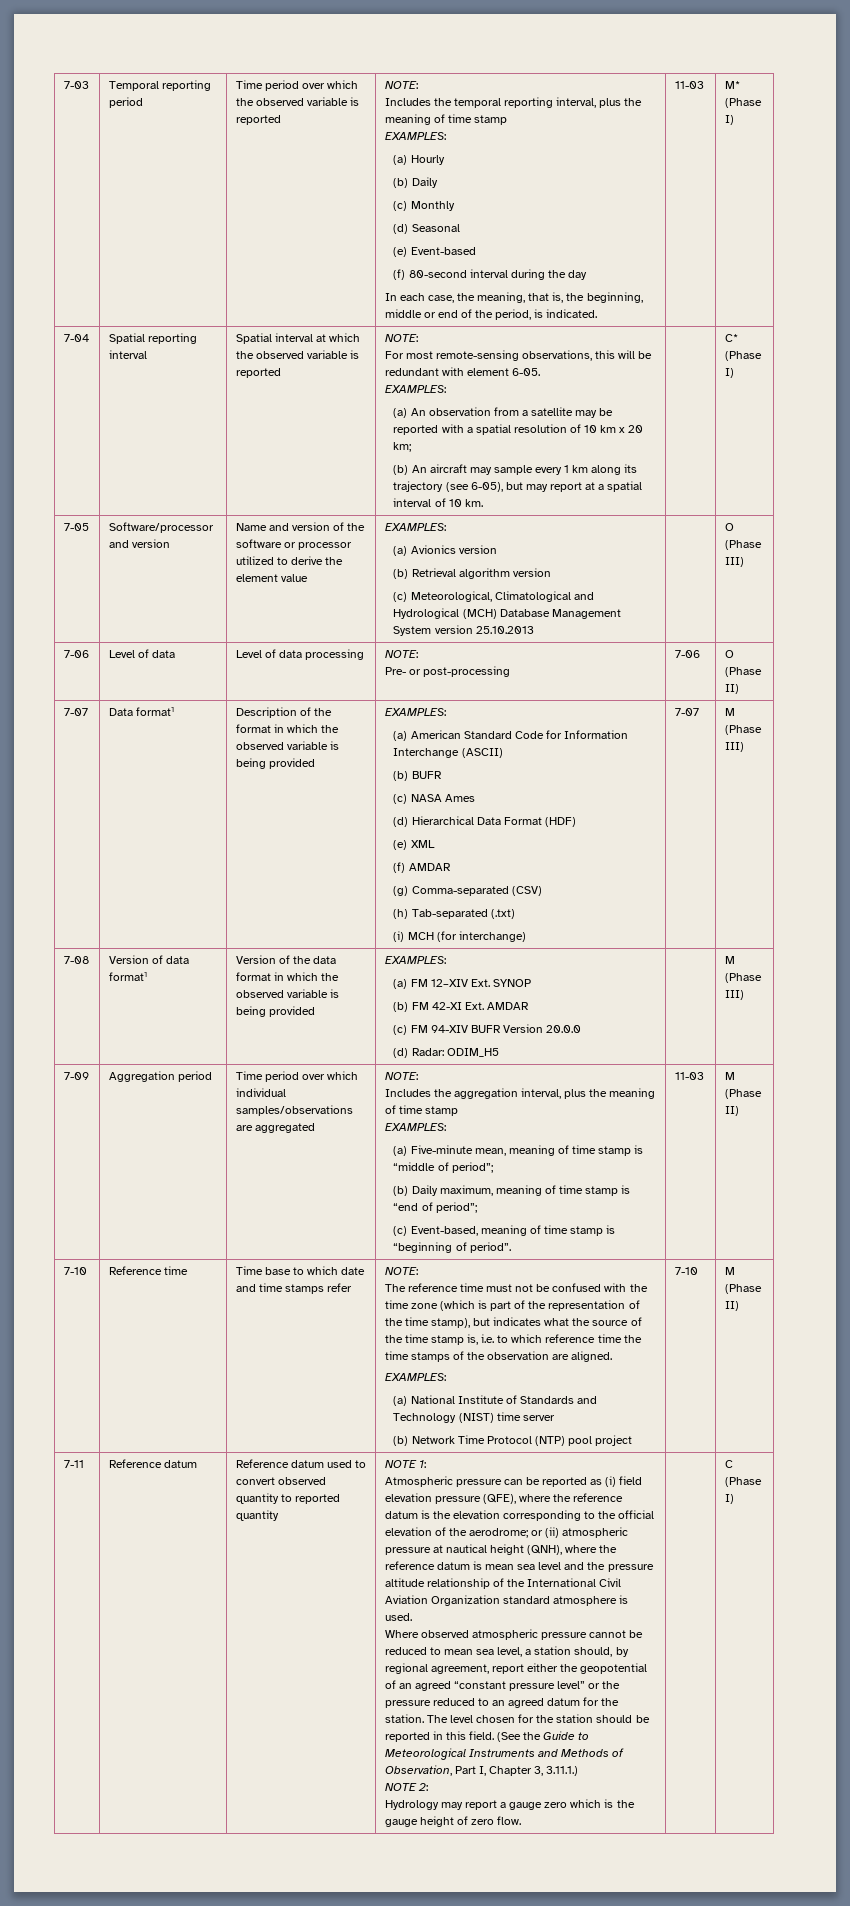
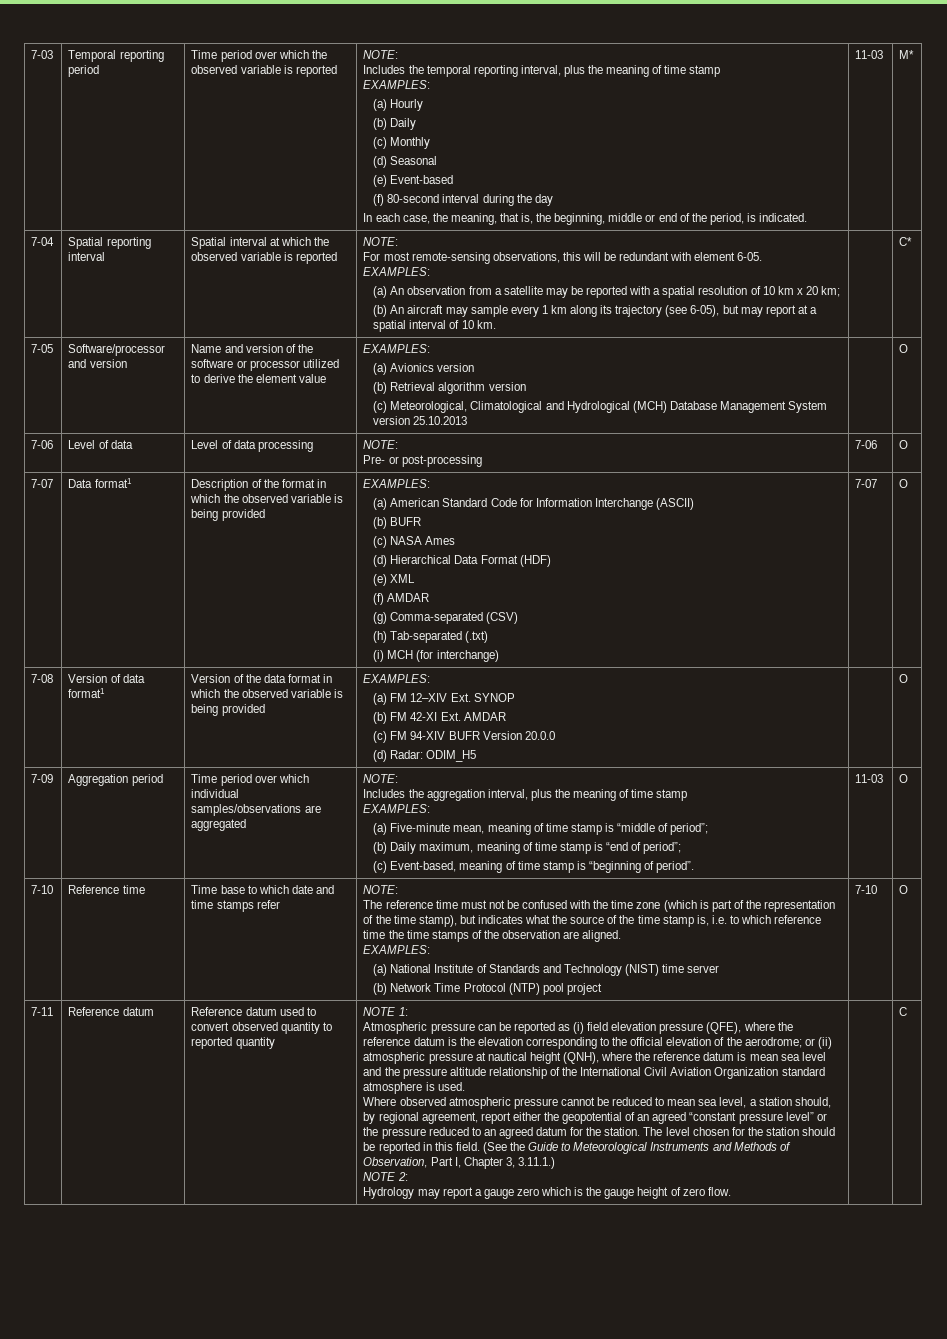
- M* (Phase I)
+ M*
- C* (Phase I)
+ C*
  7-05 | Software/processor and version | Name and version of the software or processor utilized to derive the element value | EXAMPLES:
  (a) Avionics version
  (b) Retrieval algorithm version
- (c) Meteorological, Climatological and Hydrological (MCH) Database Management System version 25.10.2013 | | O (Phase III)
+ (c) Meteorological, Climatological and Hydrological (MCH) Database Management System version 25.10.2013 | | O
  7-06 | Level of data | Level of data processing | NOTE:
- Pre- or post-processing | 7-06 | O (Phase II)
+ Pre- or post-processing | 7-06 | O
- 7-07 | M (Phase III)
+ 7-07 | O
- (d) Radar: ODIM_H5 | | M (Phase III)
+ (d) Radar: ODIM_H5 | | O
- 11-03 | M (Phase II)
+ 11-03 | O
- 7-10 | M (Phase II)
+ 7-10 | O
- C (Phase I)
+ C

